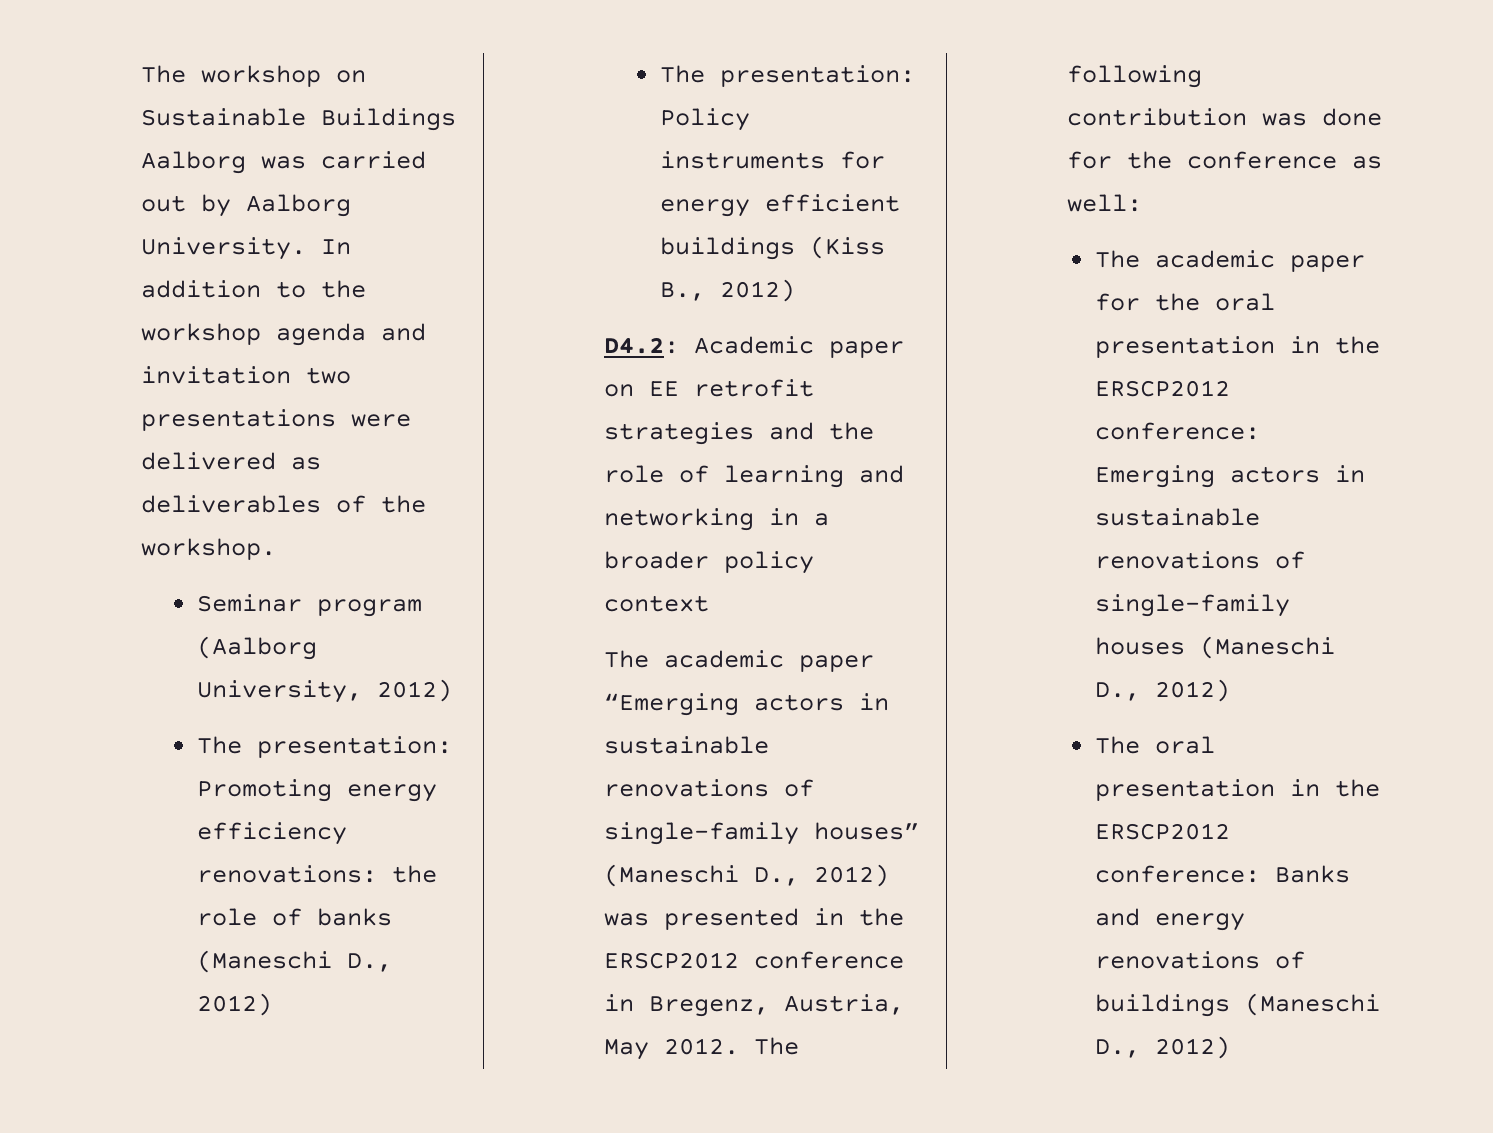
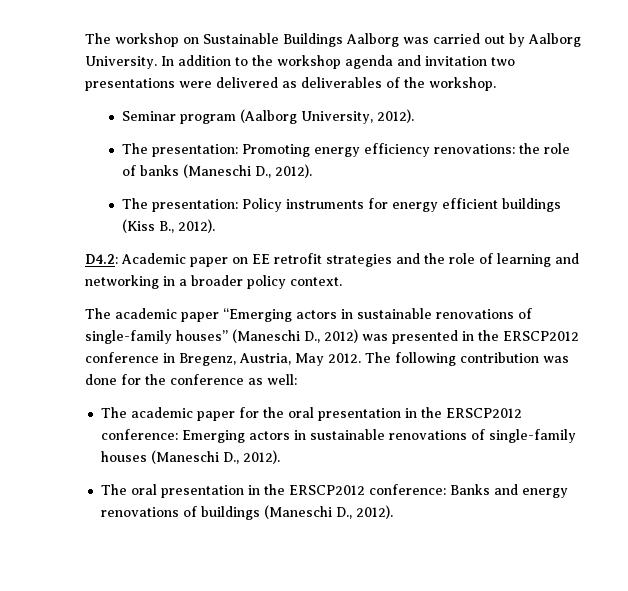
- Seminar program (Aalborg University, 2012)
+ Seminar program (Aalborg University, 2012).
- The presentation: Promoting energy efficiency renovations: the role of banks (Maneschi D., 2012)
+ The presentation: Promoting energy efficiency renovations: the role of banks (Maneschi D., 2012).
- The presentation: Policy instruments for energy efficient buildings (Kiss B., 2012)
+ The presentation: Policy instruments for energy efficient buildings (Kiss B., 2012).
- D4.2: Academic paper on EE retrofit strategies and the role of learning and networking in a broader policy context
+ D4.2: Academic paper on EE retrofit strategies and the role of learning and networking in a broader policy context.
- The academic paper for the oral presentation in the ERSCP2012 conference: Emerging actors in sustainable renovations of single-family houses (Maneschi D., 2012)
+ The academic paper for the oral presentation in the ERSCP2012 conference: Emerging actors in sustainable renovations of single-family houses (Maneschi D., 2012).
- The oral presentation in the ERSCP2012 conference: Banks and energy renovations of buildings (Maneschi D., 2012)
+ The oral presentation in the ERSCP2012 conference: Banks and energy renovations of buildings (Maneschi D., 2012).

